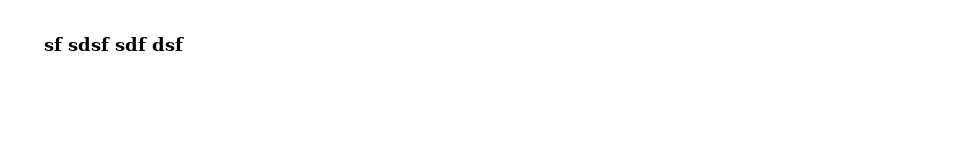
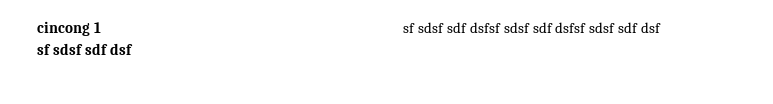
+ cincong 1
+ sf sdsf sdf dsfsf sdsf sdf dsfsf sdsf sdf dsf

